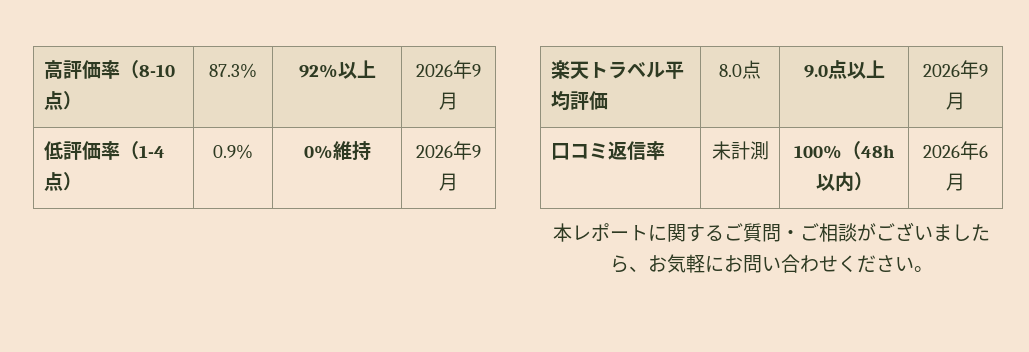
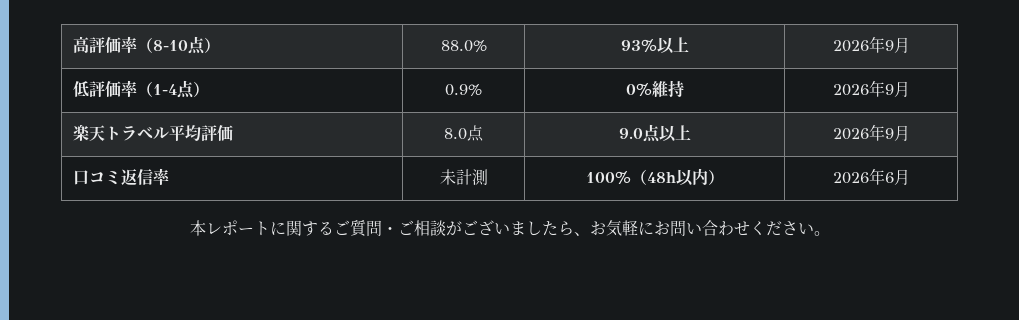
- 高評価率（8-10点） | 87.3% | 92%以上 | 2026年9月
+ 高評価率（8-10点） | 88.0% | 93%以上 | 2026年9月

